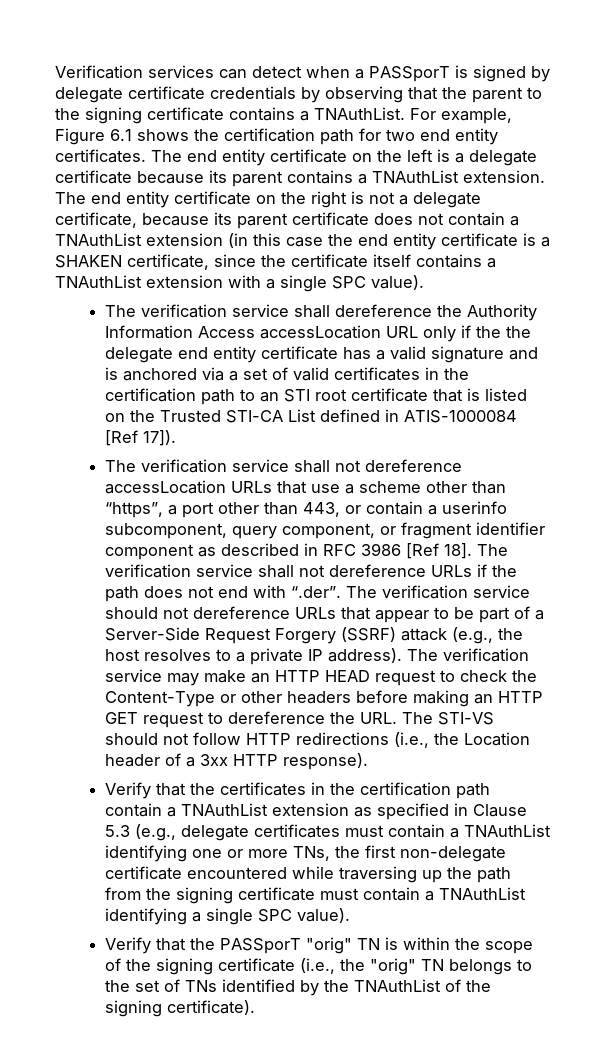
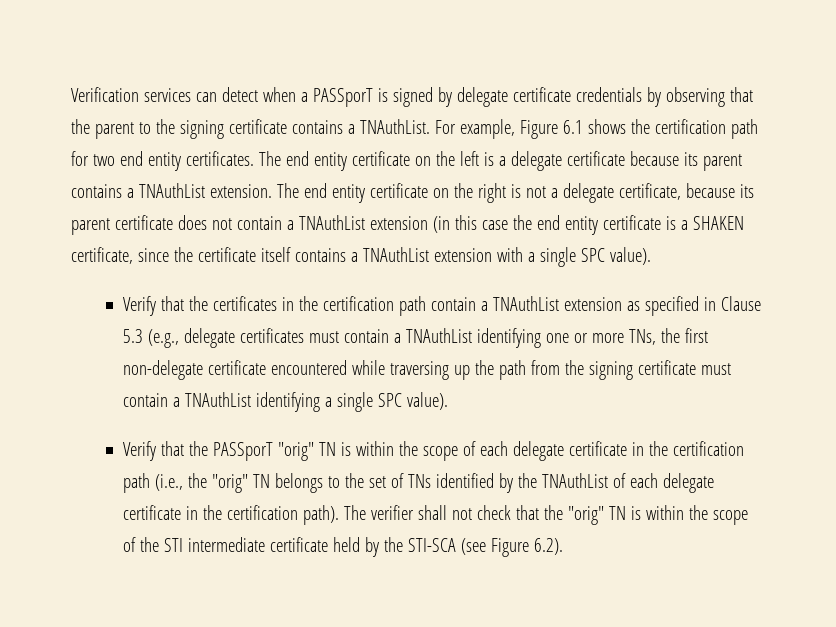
- The verification service shall dereference the Authority Information Access accessLocation URL only if the the delegate end entity certificate has a valid signature and is anchored via a set of valid certificates in the certification path to an STI root certificate that is listed on the Trusted STI-CA List defined in ATIS-1000084 [Ref 17]).
- The verification service shall not dereference accessLocation URLs that use a scheme other than “https”, a port other than 443, or contain a userinfo subcomponent, query component, or fragment identifier component as described in RFC 3986 [Ref 18]. The verification service shall not dereference URLs if the path does not end with “.der”. The verification service should not dereference URLs that appear to be part of a Server-Side Request Forgery (SSRF) attack (e.g., the host resolves to a private IP address). The verification service may make an HTTP HEAD request to check the Content-Type or other headers before making an HTTP GET request to dereference the URL. The STI-VS should not follow HTTP redirections (i.e., the Location header of a 3xx HTTP response).
- Verify that the PASSporT "orig" TN is within the scope of the signing certificate (i.e., the "orig" TN belongs to the set of TNs identified by the TNAuthList of the signing certificate).
+ Verify that the PASSporT "orig" TN is within the scope of each delegate certificate in the certification path (i.e., the "orig" TN belongs to the set of TNs identified by the TNAuthList of each delegate certificate in the certification path). The verifier shall not check that the "orig" TN is within the scope of the STI intermediate certificate held by the STI-SCA (see Figure 6.2).

